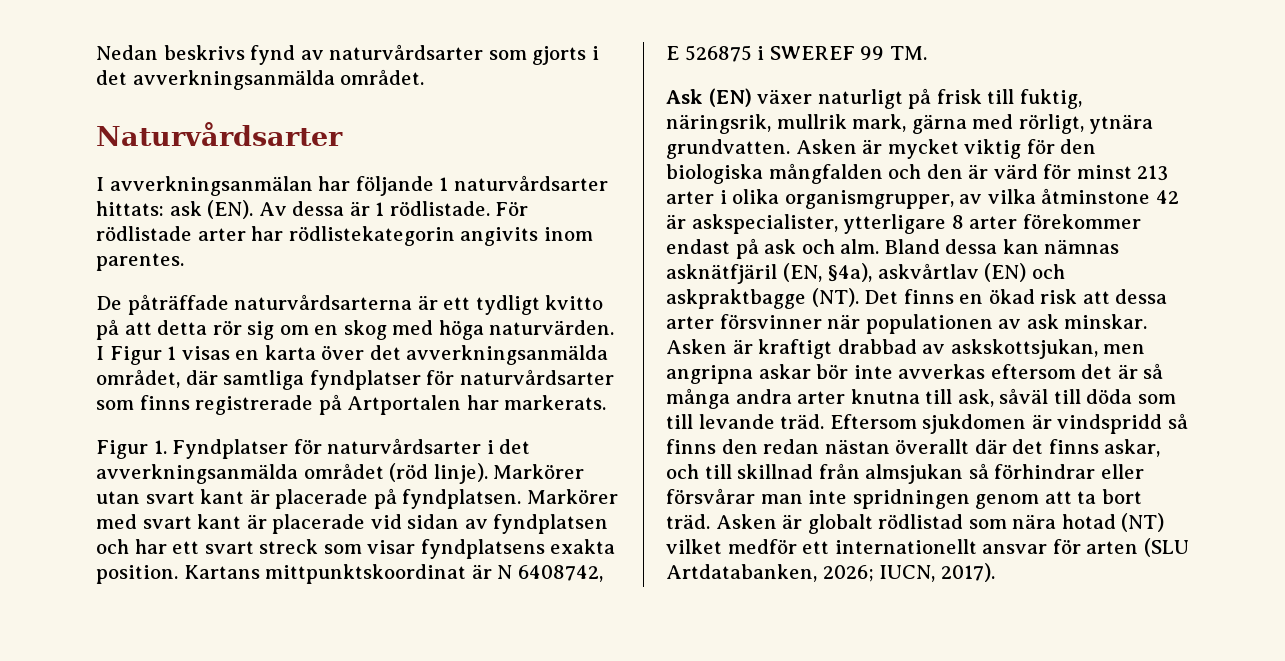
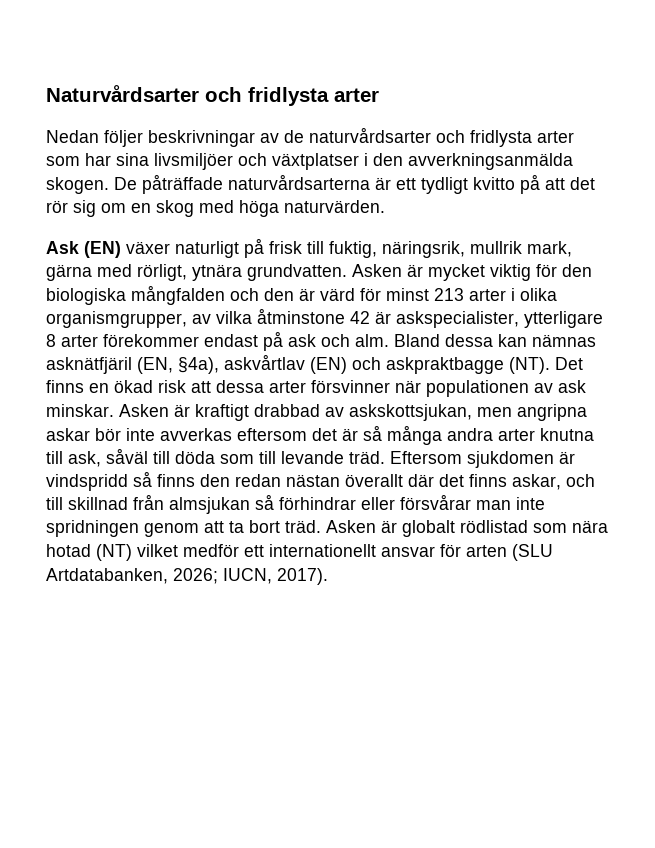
- Nedan beskrivs fynd av naturvårdsarter som gjorts i det avverkningsanmälda området.
- Naturvårdsarter
- I avverkningsanmälan har följande 1 naturvårdsarter hittats: ask (EN). Av dessa är 1 rödlistade. För rödlistade arter har rödlistekategorin angivits inom parentes.
- De påträffade naturvårdsarterna är ett tydligt kvitto på att detta rör sig om en skog med höga naturvärden. I Figur 1 visas en karta över det avverkningsanmälda området, där samtliga fyndplatser för naturvårdsarter som finns registrerade på Artportalen har markerats.
- Figur 1. Fyndplatser för naturvårdsarter i det avverkningsanmälda området (röd linje). Markörer utan svart kant är placerade på fyndplatsen. Markörer med svart kant är placerade vid sidan av fyndplatsen och har ett svart streck som visar fyndplatsens exakta position. Kartans mittpunktskoordinat är N 6408742, E 526875 i SWEREF 99 TM.
+ Naturvårdsarter och fridlysta arter
+ Nedan följer beskrivningar av de naturvårdsarter och fridlysta arter som har sina livsmiljöer och växtplatser i den avverkningsanmälda skogen. De påträffade naturvårdsarterna är ett tydligt kvitto på att det rör sig om en skog med höga naturvärden.

